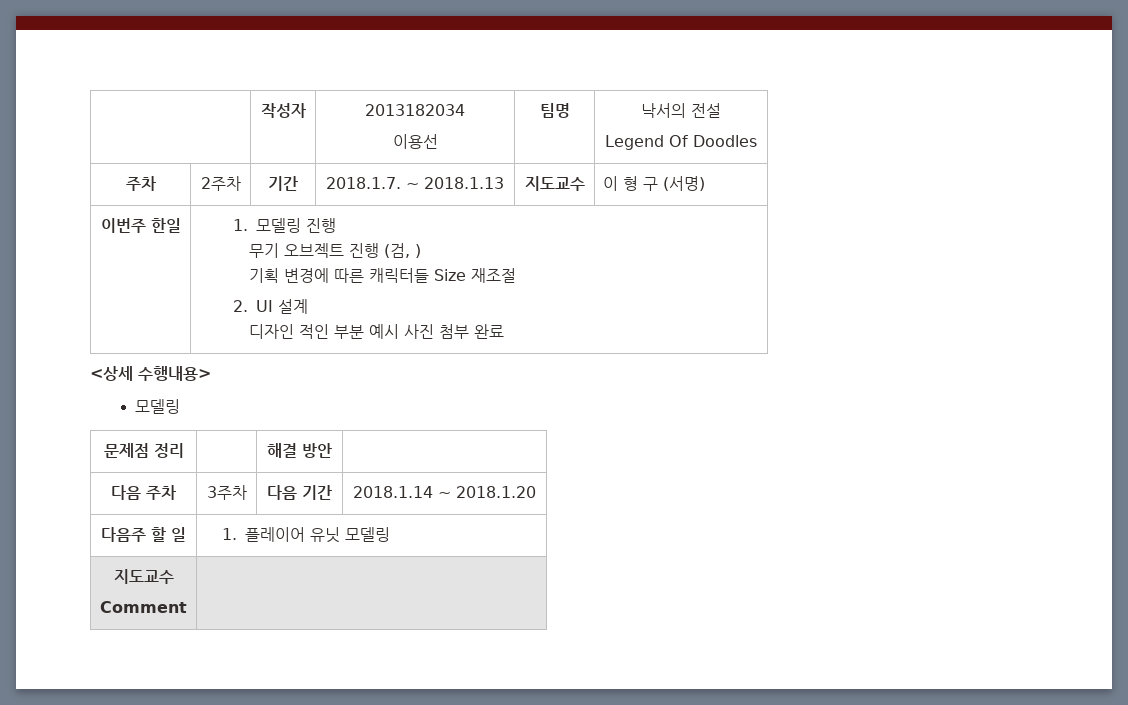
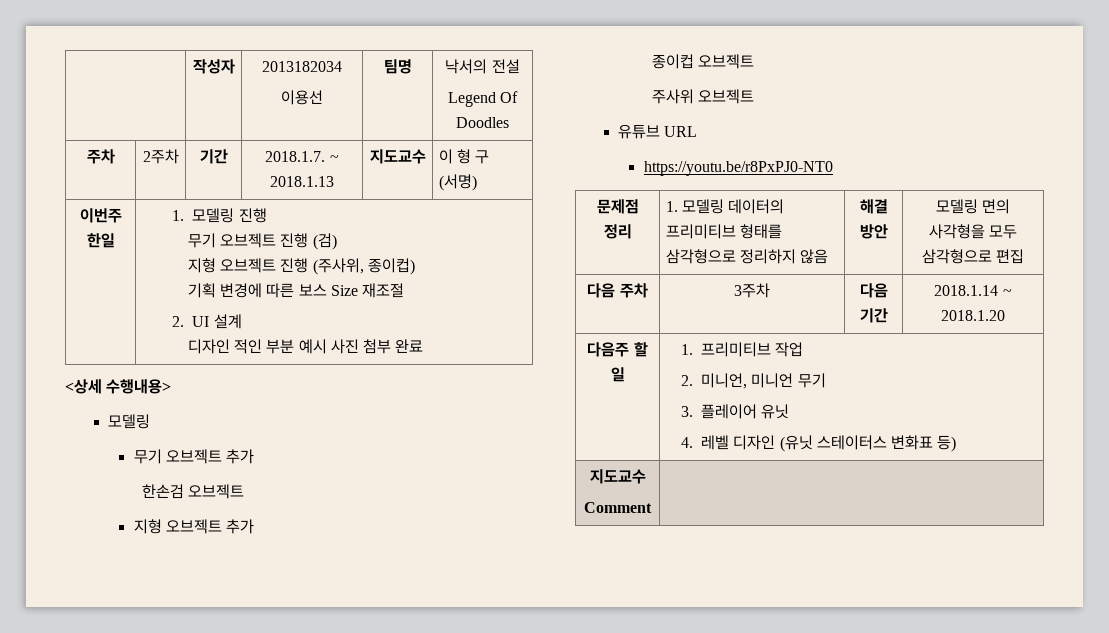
  이번주 한일 | 1. 모델링 진행
- 무기 오브젝트 진행 (검, )
- 기획 변경에 따른 캐릭터들 Size 재조절
+ 무기 오브젝트 진행 (검)
+ 지형 오브젝트 진행 (주사위, 종이컵)
+ 기획 변경에 따른 보스 Size 재조절
- 문제점 정리 | | 해결 방안 |
+ 무기 오브젝트 추가
+ 한손검 오브젝트
+ 지형 오브젝트 추가
+ 종이컵 오브젝트
+ 주사위 오브젝트
+ 유튜브 URL
+ https://youtu.be/r8PxPJ0-NT0
+ 문제점 정리 | 1. 모델링 데이터의 프리미티브 형태를 삼각형으로 정리하지 않음 | 해결 방안 | 모델링 면의 사각형을 모두 삼각형으로 편집
- 다음주 할 일 | 1. 플레이어 유닛 모델링
+ 다음주 할 일 | 1. 프리미티브 작업
+ 2. 미니언, 미니언 무기
+ 3. 플레이어 유닛
+ 4. 레벨 디자인 (유닛 스테이터스 변화표 등)

